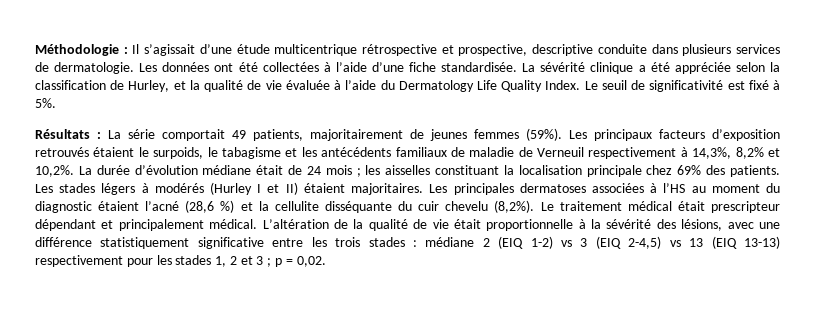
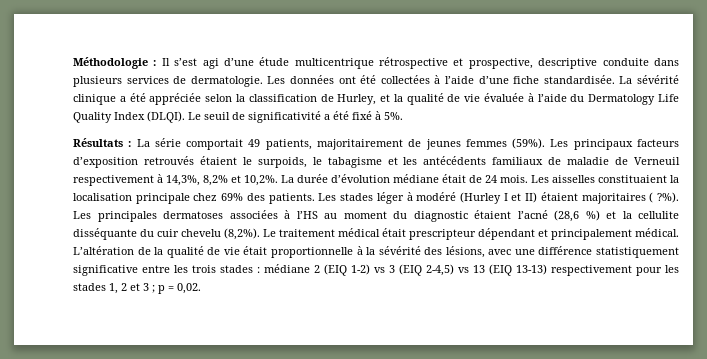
- Méthodologie : Il s’agissait d’une étude multicentrique rétrospective et prospective, descriptive conduite dans plusieurs services de dermatologie.
+ Méthodologie : Il s’est agi d’une étude multicentrique rétrospective et prospective, descriptive conduite dans plusieurs services de dermatologie.
- La sévérité clinique a été appréciée selon la classification de Hurley, et la qualité de vie évaluée à l’aide du Dermatology Life Quality Index.
+ La sévérité clinique a été appréciée selon la classification de Hurley, et la qualité de vie évaluée à l’aide du Dermatology Life Quality Index (DLQI).
- Le seuil de significativité est fixé à 5%.
+ Le seuil de significativité a été fixé à 5%.
- La durée d’évolution médiane était de 24 mois ; les aisselles constituant la localisation principale chez 69% des patients.
+ La durée d’évolution médiane était de 24 mois. Les aisselles constituaient la localisation principale chez 69% des patients.
- Les stades légers à modérés (Hurley I et II) étaient majoritaires.
+ Les stades léger à modéré (Hurley I et II) étaient majoritaires ( ?%).

